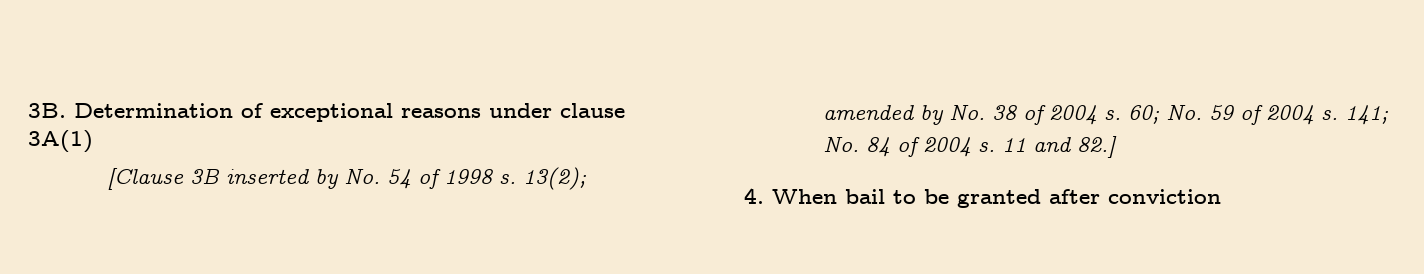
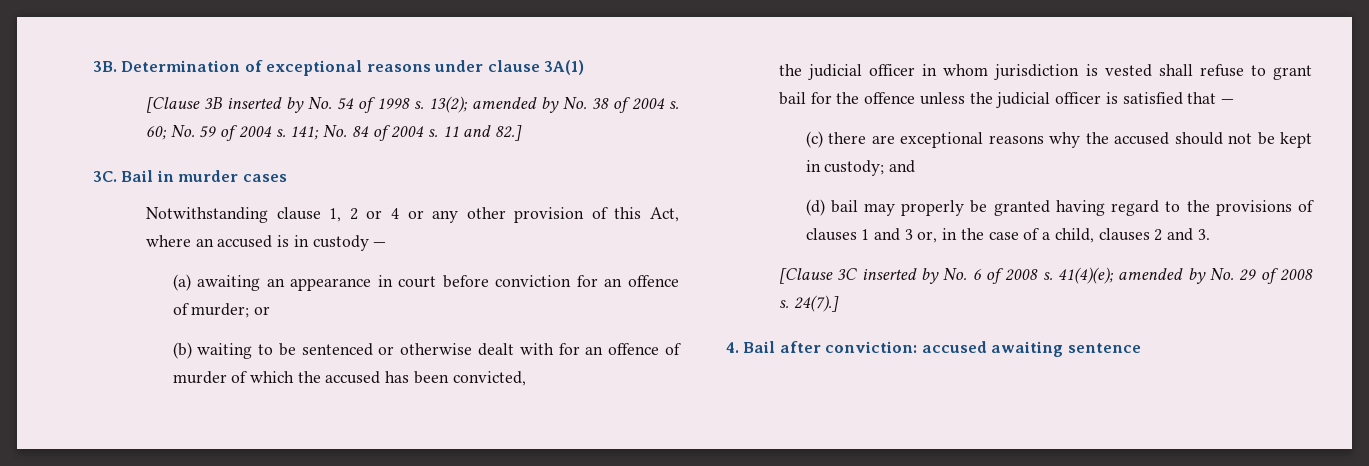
- 4. When bail to be granted after conviction
+ 3C. Bail in murder cases
+ Notwithstanding clause 1, 2 or 4 or any other provision of this Act, where an accused is in custody —
+ (a) awaiting an appearance in court before conviction for an offence of murder; or
+ (b) waiting to be sentenced or otherwise dealt with for an offence of murder of which the accused has been convicted,
+ the judicial officer in whom jurisdiction is vested shall refuse to grant bail for the offence unless the judicial officer is satisfied that —
+ (c) there are exceptional reasons why the accused should not be kept in custody; and
+ (d) bail may properly be granted having regard to the provisions of clauses 1 and 3 or, in the case of a child, clauses 2 and 3.
+ [Clause 3C inserted by No. 6 of 2008 s. 41(4)(e); amended by No. 29 of 2008 s. 24(7).]
+ 4. Bail after conviction: accused awaiting sentence

